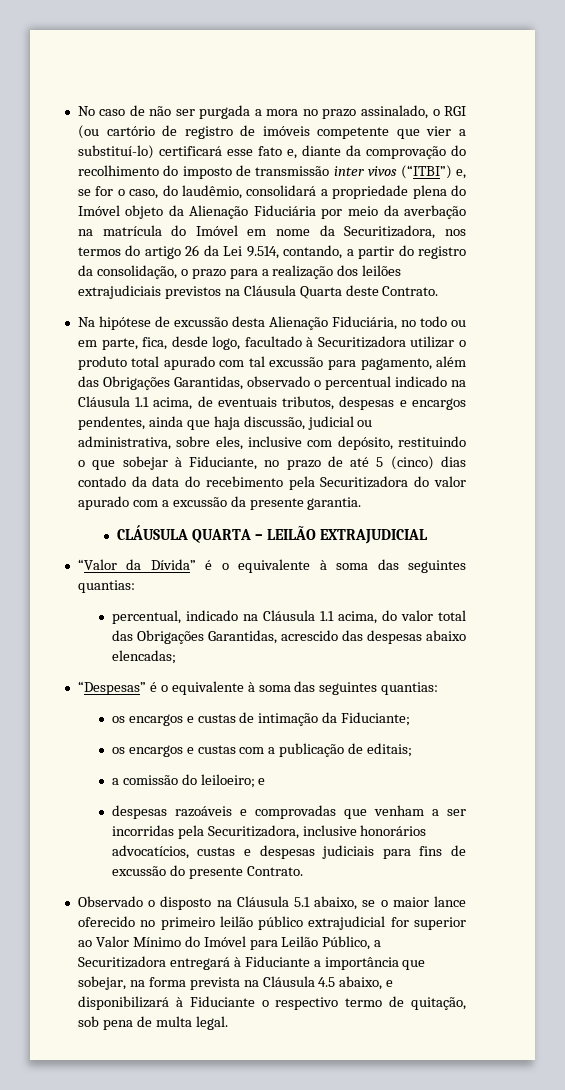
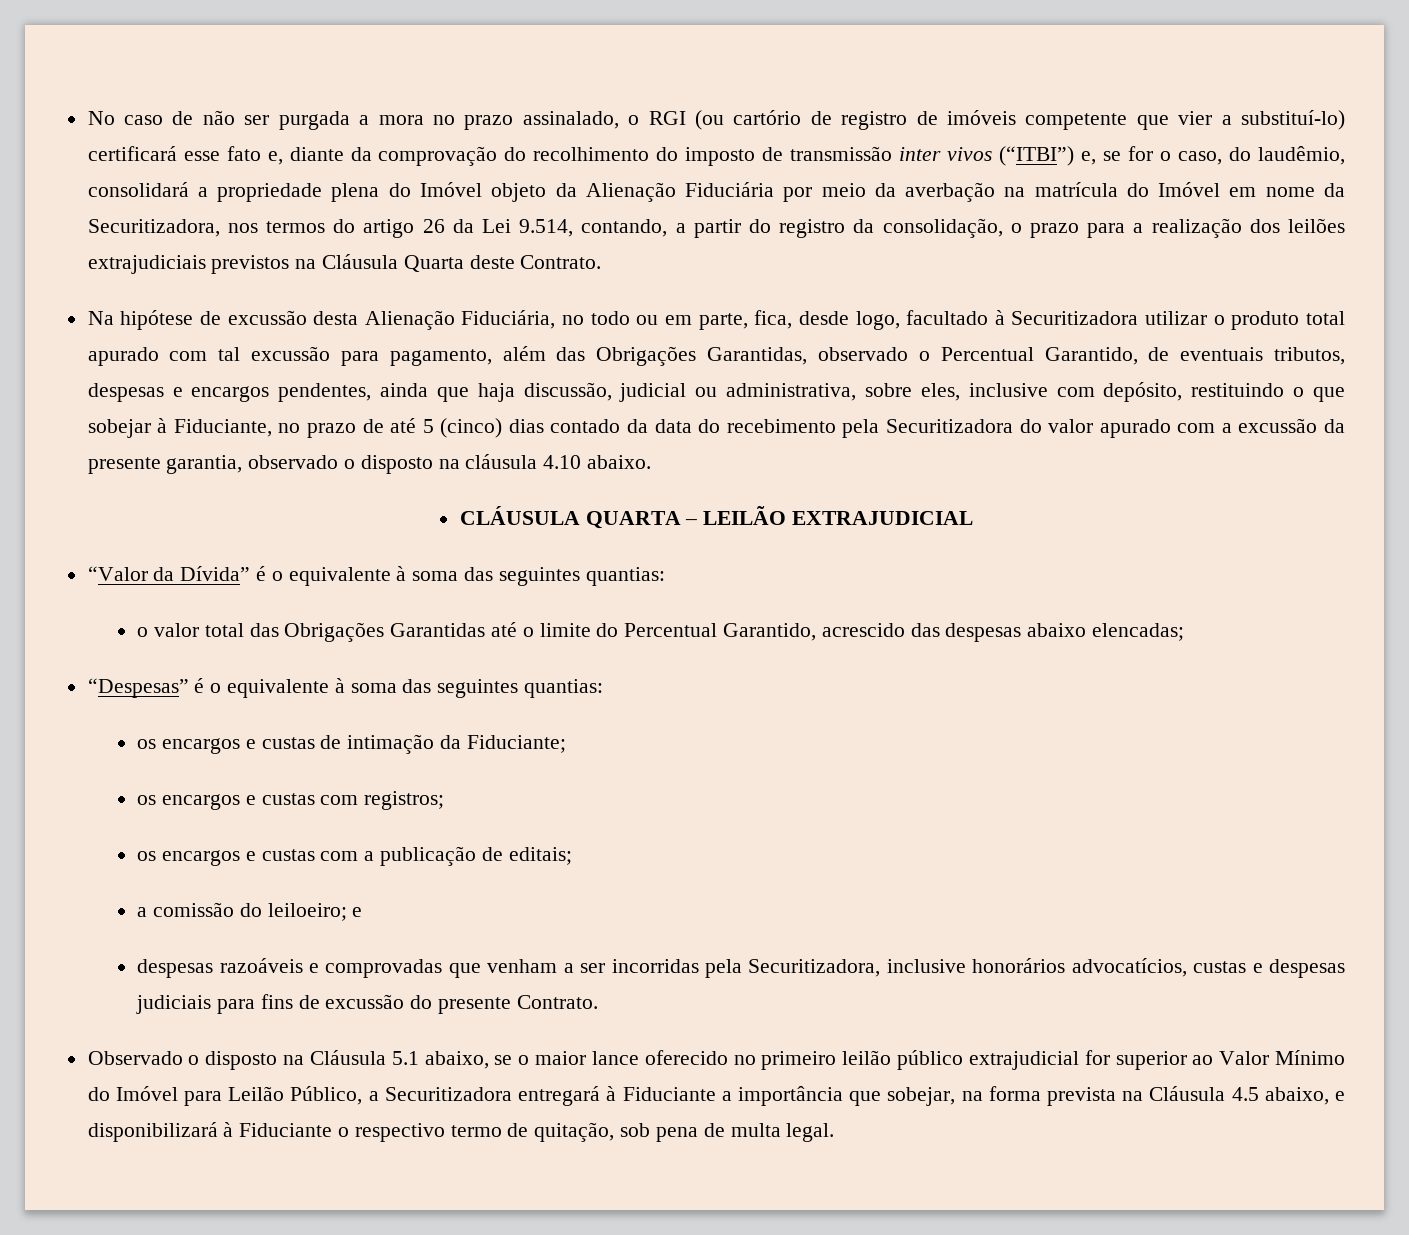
- Na hipótese de excussão desta Alienação Fiduciária, no todo ou em parte, fica, desde logo, facultado à Securitizadora utilizar o produto total apurado com tal excussão para pagamento, além das Obrigações Garantidas, observado o percentual indicado na Cláusula 1.1 acima, de eventuais tributos, despesas e encargos pendentes, ainda que haja discussão, judicial ou administrativa, sobre eles, inclusive com depósito, restituindo o que sobejar à Fiduciante, no prazo de até 5 (cinco) dias contado da data do recebimento pela Securitizadora do valor apurado com a excussão da presente garantia.
+ Na hipótese de excussão desta Alienação Fiduciária, no todo ou em parte, fica, desde logo, facultado à Securitizadora utilizar o produto total apurado com tal excussão para pagamento, além das Obrigações Garantidas, observado o Percentual Garantido, de eventuais tributos, despesas e encargos pendentes, ainda que haja discussão, judicial ou administrativa, sobre eles, inclusive com depósito, restituindo o que sobejar à Fiduciante, no prazo de até 5 (cinco) dias contado da data do recebimento pela Securitizadora do valor apurado com a excussão da presente garantia, observado o disposto na cláusula 4.10 abaixo.
- percentual, indicado na Cláusula 1.1 acima, do valor total das Obrigações Garantidas, acrescido das despesas abaixo elencadas;
+ o valor total das Obrigações Garantidas até o limite do Percentual Garantido, acrescido das despesas abaixo elencadas;
+ os encargos e custas com registros;

